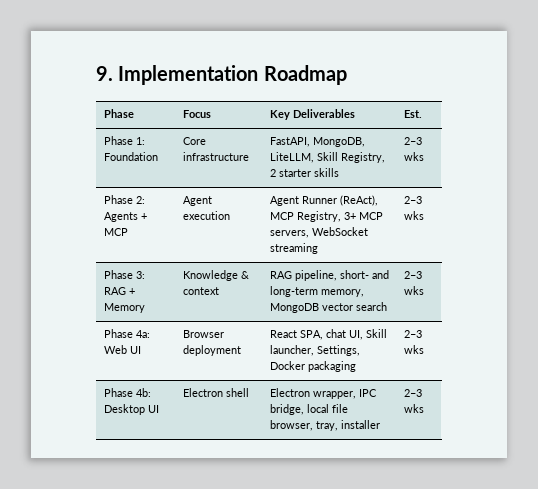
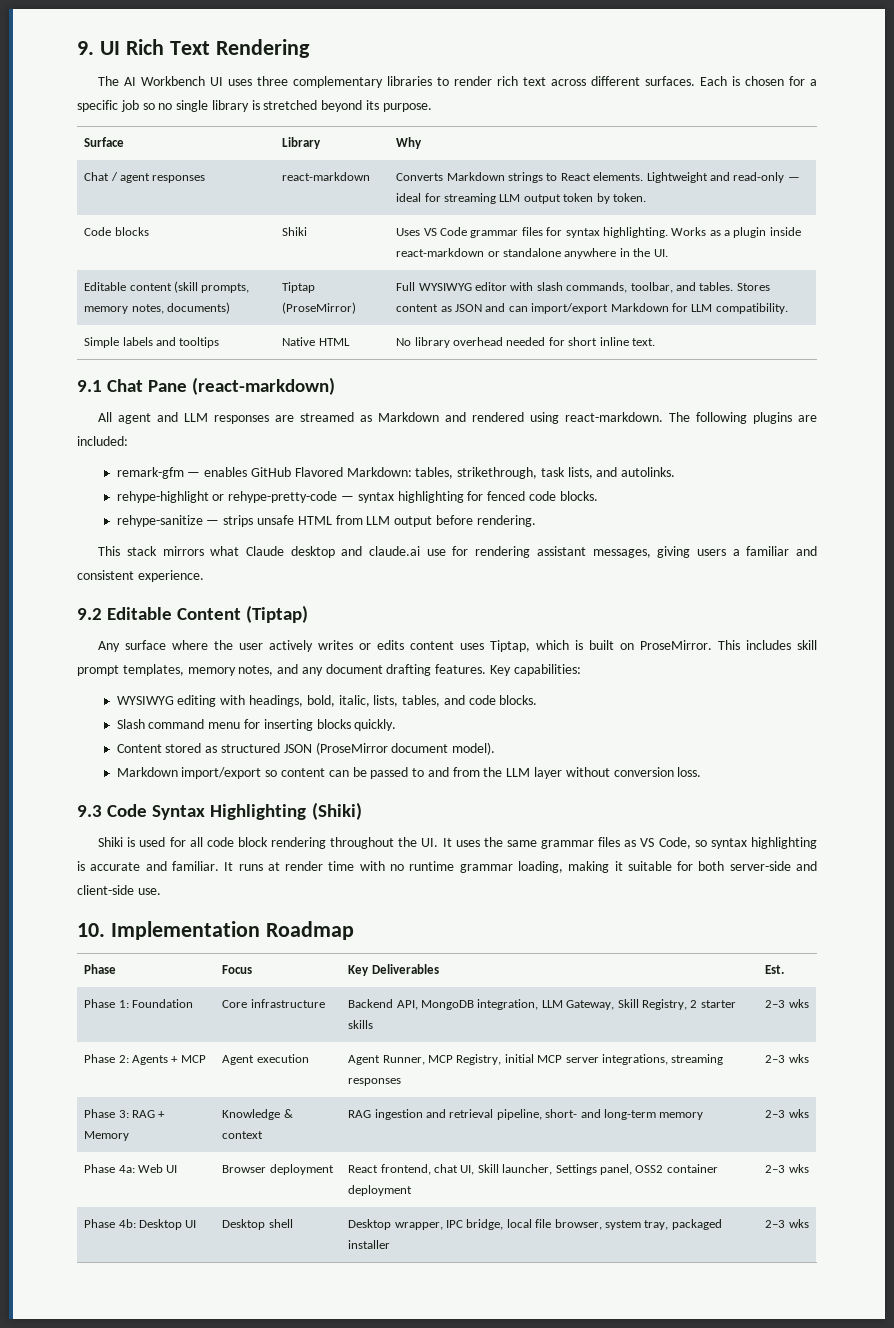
- 9. Implementation Roadmap
+ 9. UI Rich Text Rendering
+ The AI Workbench UI uses three complementary libraries to render rich text across different surfaces. Each is chosen for a specific job so no single library is stretched beyond its purpose.
+ Surface | Library | Why
+ Chat / agent responses | react-markdown | Converts Markdown strings to React elements. Lightweight and read-only — ideal for streaming LLM output token by token.
+ Code blocks | Shiki | Uses VS Code grammar files for syntax highlighting. Works as a plugin inside react-markdown or standalone anywhere in the UI.
+ Editable content (skill prompts, memory notes, documents) | Tiptap (ProseMirror) | Full WYSIWYG editor with slash commands, toolbar, and tables. Stores content as JSON and can import/export Markdown for LLM compatibility.
+ Simple labels and tooltips | Native HTML | No library overhead needed for short inline text.
+ 9.1 Chat Pane (react-markdown)
+ All agent and LLM responses are streamed as Markdown and rendered using react-markdown. The following plugins are included:
+ remark-gfm — enables GitHub Flavored Markdown: tables, strikethrough, task lists, and autolinks.
+ rehype-highlight or rehype-pretty-code — syntax highlighting for fenced code blocks.
+ rehype-sanitize — strips unsafe HTML from LLM output before rendering.
+ This stack mirrors what Claude desktop and claude.ai use for rendering assistant messages, giving users a familiar and consistent experience.
+ 9.2 Editable Content (Tiptap)
+ Any surface where the user actively writes or edits content uses Tiptap, which is built on ProseMirror. This includes skill prompt templates, memory notes, and any document drafting features. Key capabilities:
+ WYSIWYG editing with headings, bold, italic, lists, tables, and code blocks.
+ Slash command menu for inserting blocks quickly.
+ Content stored as structured JSON (ProseMirror document model).
+ Markdown import/export so content can be passed to and from the LLM layer without conversion loss.
+ 9.3 Code Syntax Highlighting (Shiki)
+ Shiki is used for all code block rendering throughout the UI. It uses the same grammar files as VS Code, so syntax highlighting is accurate and familiar. It runs at render time with no runtime grammar loading, making it suitable for both server-side and client-side use.
+ 10. Implementation Roadmap
- Phase 1: Foundation | Core infrastructure | FastAPI, MongoDB, LiteLLM, Skill Registry, 2 starter skills | 2–3 wks
+ Phase 1: Foundation | Core infrastructure | Backend API, MongoDB integration, LLM Gateway, Skill Registry, 2 starter skills | 2–3 wks
- Phase 2: Agents + MCP | Agent execution | Agent Runner (ReAct), MCP Registry, 3+ MCP servers, WebSocket streaming | 2–3 wks
+ Phase 2: Agents + MCP | Agent execution | Agent Runner, MCP Registry, initial MCP server integrations, streaming responses | 2–3 wks
- Phase 3: RAG + Memory | Knowledge & context | RAG pipeline, short- and long-term memory, MongoDB vector search | 2–3 wks
+ Phase 3: RAG + Memory | Knowledge & context | RAG ingestion and retrieval pipeline, short- and long-term memory | 2–3 wks
- Phase 4a: Web UI | Browser deployment | React SPA, chat UI, Skill launcher, Settings, Docker packaging | 2–3 wks
+ Phase 4a: Web UI | Browser deployment | React frontend, chat UI, Skill launcher, Settings panel, OSS2 container deployment | 2–3 wks
- Phase 4b: Desktop UI | Electron shell | Electron wrapper, IPC bridge, local file browser, tray, installer | 2–3 wks
+ Phase 4b: Desktop UI | Desktop shell | Desktop wrapper, IPC bridge, local file browser, system tray, packaged installer | 2–3 wks

